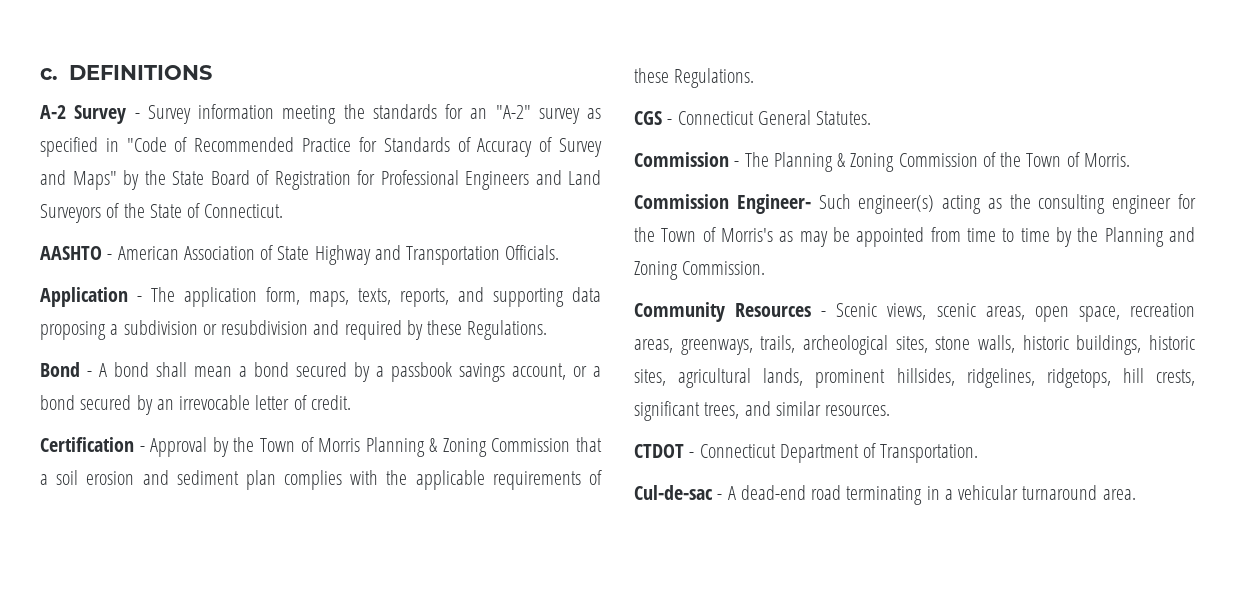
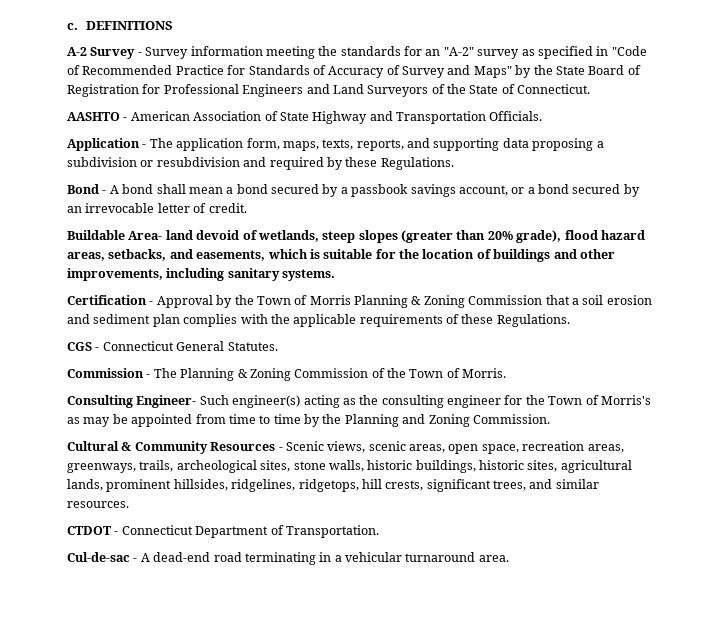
+ Buildable Area- land devoid of wetlands, steep slopes (greater than 20% grade), flood hazard areas, setbacks, and easements, which is suitable for the location of buildings and other improvements, including sanitary systems.
- Commission Engineer- Such engineer(s) acting as the consulting engineer for the Town of Morris's as may be appointed from time to time by the Planning and Zoning Commission.
+ Consulting Engineer- Such engineer(s) acting as the consulting engineer for the Town of Morris's as may be appointed from time to time by the Planning and Zoning Commission.
- Community Resources - Scenic views, scenic areas, open space, recreation areas, greenways, trails, archeological sites, stone walls, historic buildings, historic sites, agricultural lands, prominent hillsides, ridgelines, ridgetops, hill crests, significant trees, and similar resources.
+ Cultural & Community Resources - Scenic views, scenic areas, open space, recreation areas, greenways, trails, archeological sites, stone walls, historic buildings, historic sites, agricultural lands, prominent hillsides, ridgelines, ridgetops, hill crests, significant trees, and similar resources.

